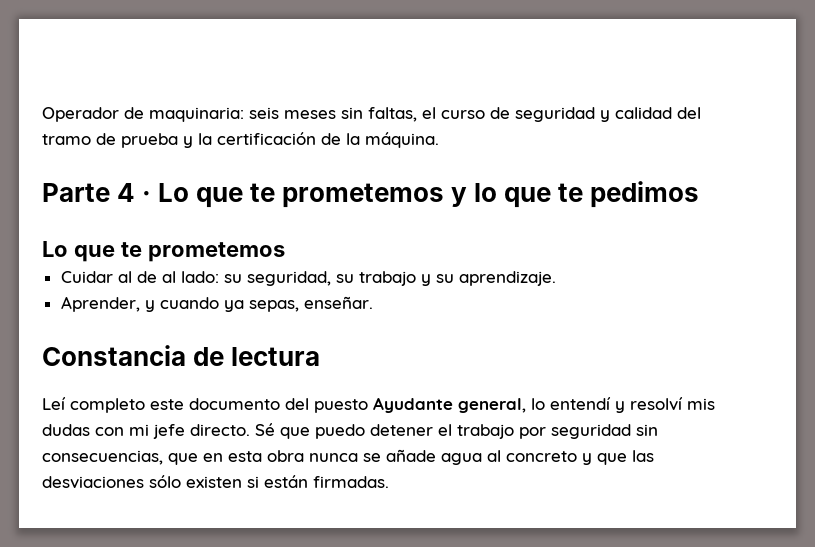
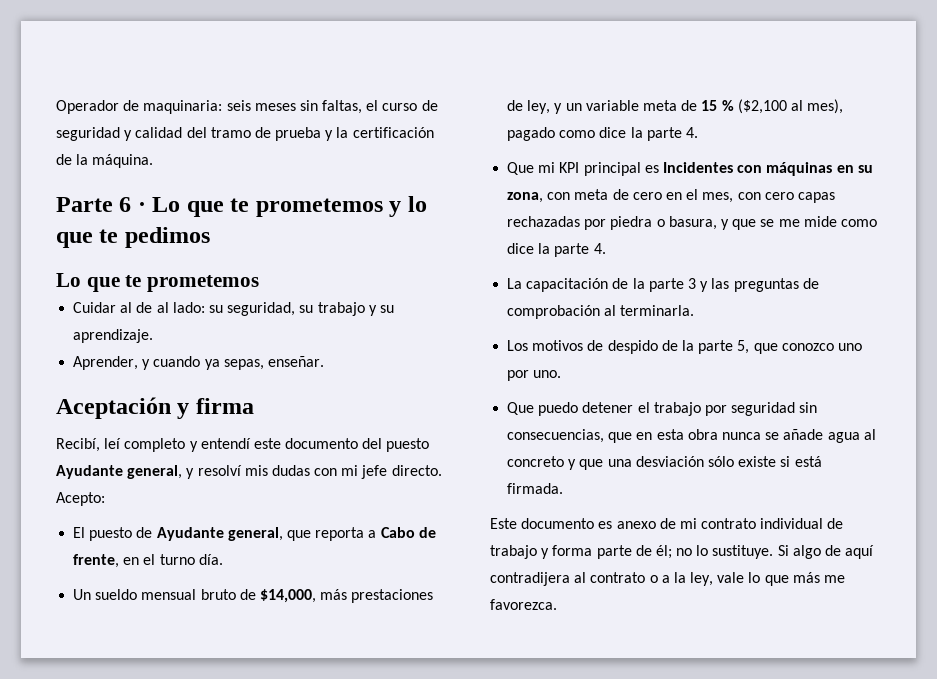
- Parte 4 · Lo que te prometemos y lo que te pedimos
+ Parte 6 · Lo que te prometemos y lo que te pedimos
- Constancia de lectura
- Leí completo este documento del puesto Ayudante general, lo entendí y resolví mis dudas con mi jefe directo.
+ Aceptación y firma
+ Recibí, leí completo y entendí este documento del puesto Ayudante general, y resolví mis dudas con mi jefe directo.
- Sé que puedo detener el trabajo por seguridad sin consecuencias, que en esta obra nunca se añade agua al concreto y que las desviaciones sólo existen si están firmadas.
+ Acepto:
+ El puesto de Ayudante general, que reporta a Cabo de frente, en el turno día.
+ Un sueldo mensual bruto de $14,000, más prestaciones de ley, y un variable meta de 15 % ($2,100 al mes), pagado como dice la parte 4.
+ Que mi KPI principal es Incidentes con máquinas en su zona, con meta de cero en el mes, con cero capas rechazadas por piedra o basura, y que se me mide como dice la parte 4.
+ La capacitación de la parte 3 y las preguntas de comprobación al terminarla.
+ Los motivos de despido de la parte 5, que conozco uno por uno.
+ Que puedo detener el trabajo por seguridad sin consecuencias, que en esta obra nunca se añade agua al concreto y que una desviación sólo existe si está firmada.
+ Este documento es anexo de mi contrato individual de trabajo y forma parte de él; no lo sustituye. Si algo de aquí contradijera al contrato o a la ley, vale lo que más me favorezca.

